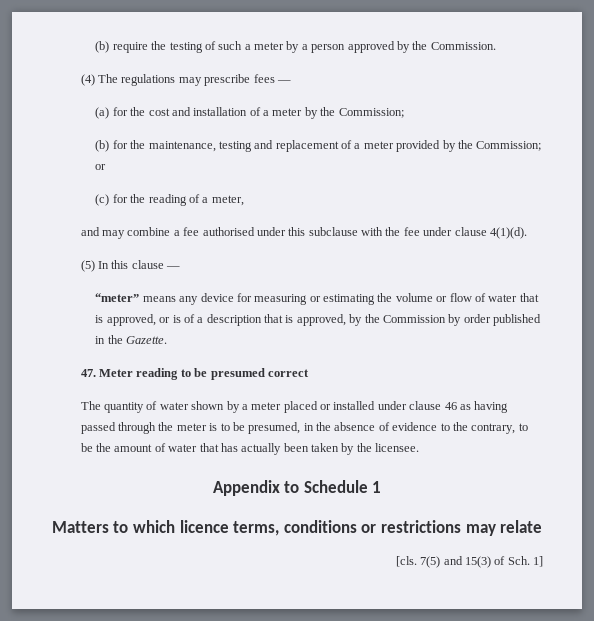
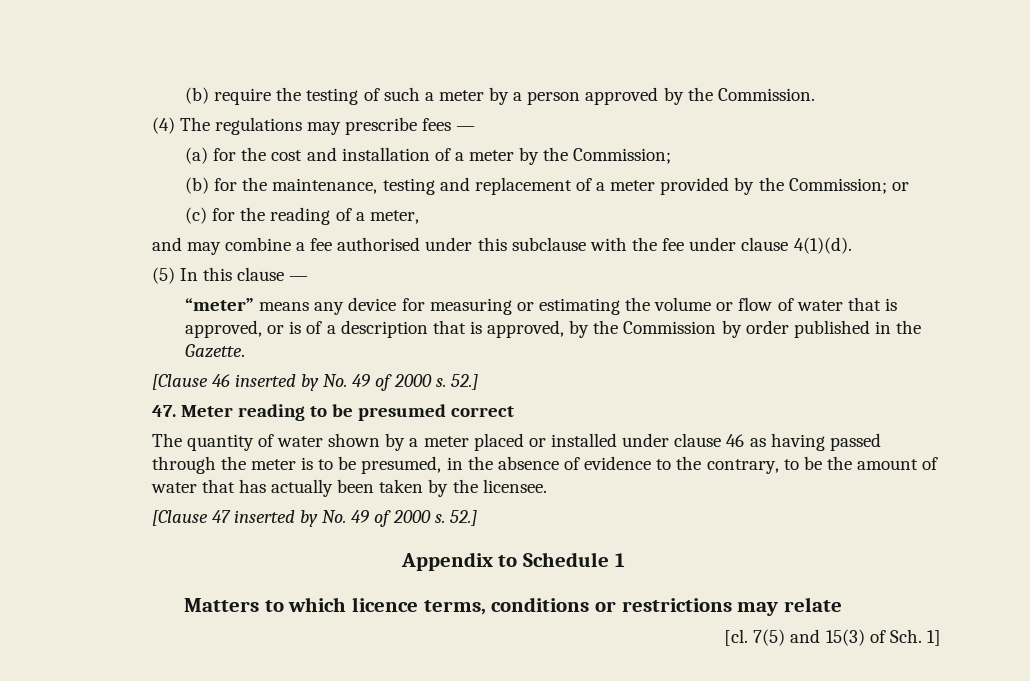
+ [Clause 46 inserted by No. 49 of 2000 s. 52.]
+ [Clause 47 inserted by No. 49 of 2000 s. 52.]
- [cls.
+ [cl.

